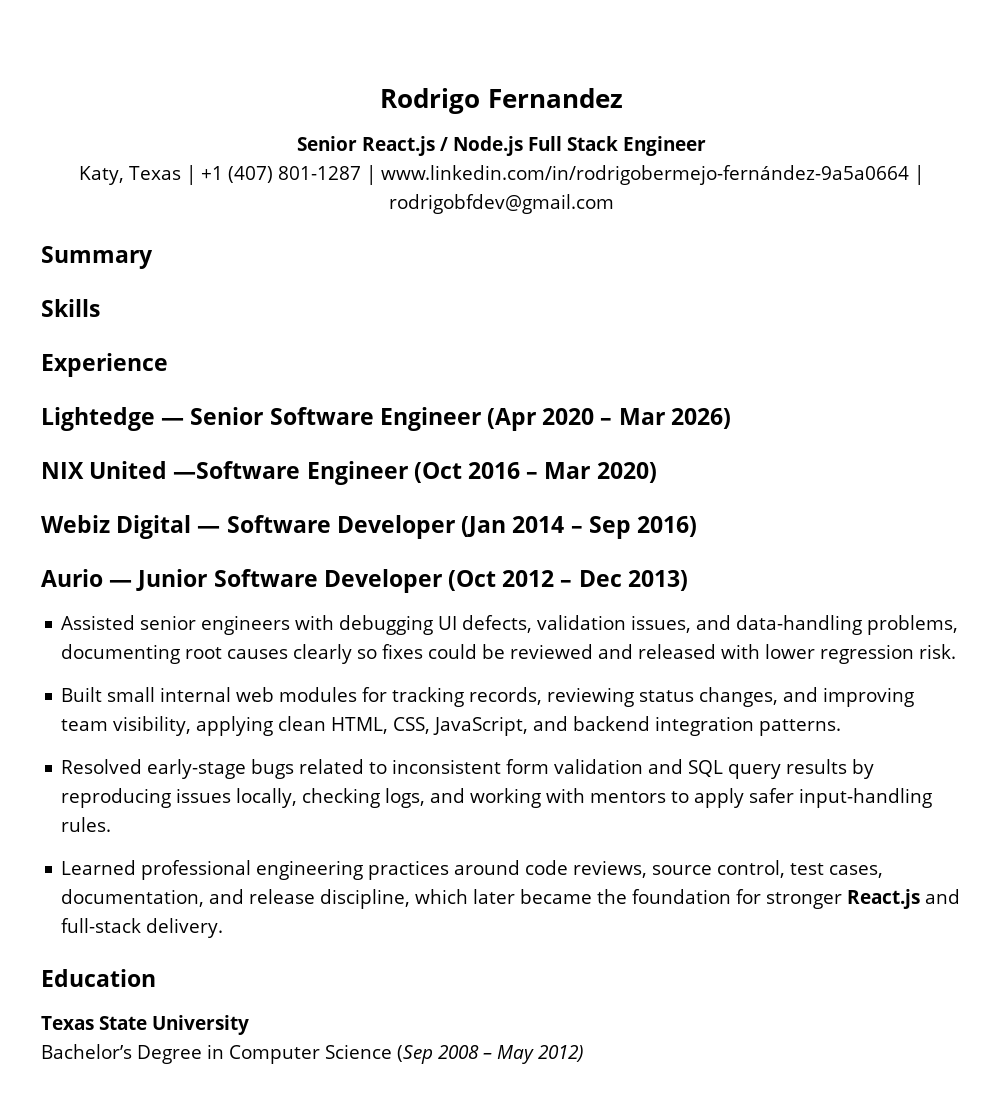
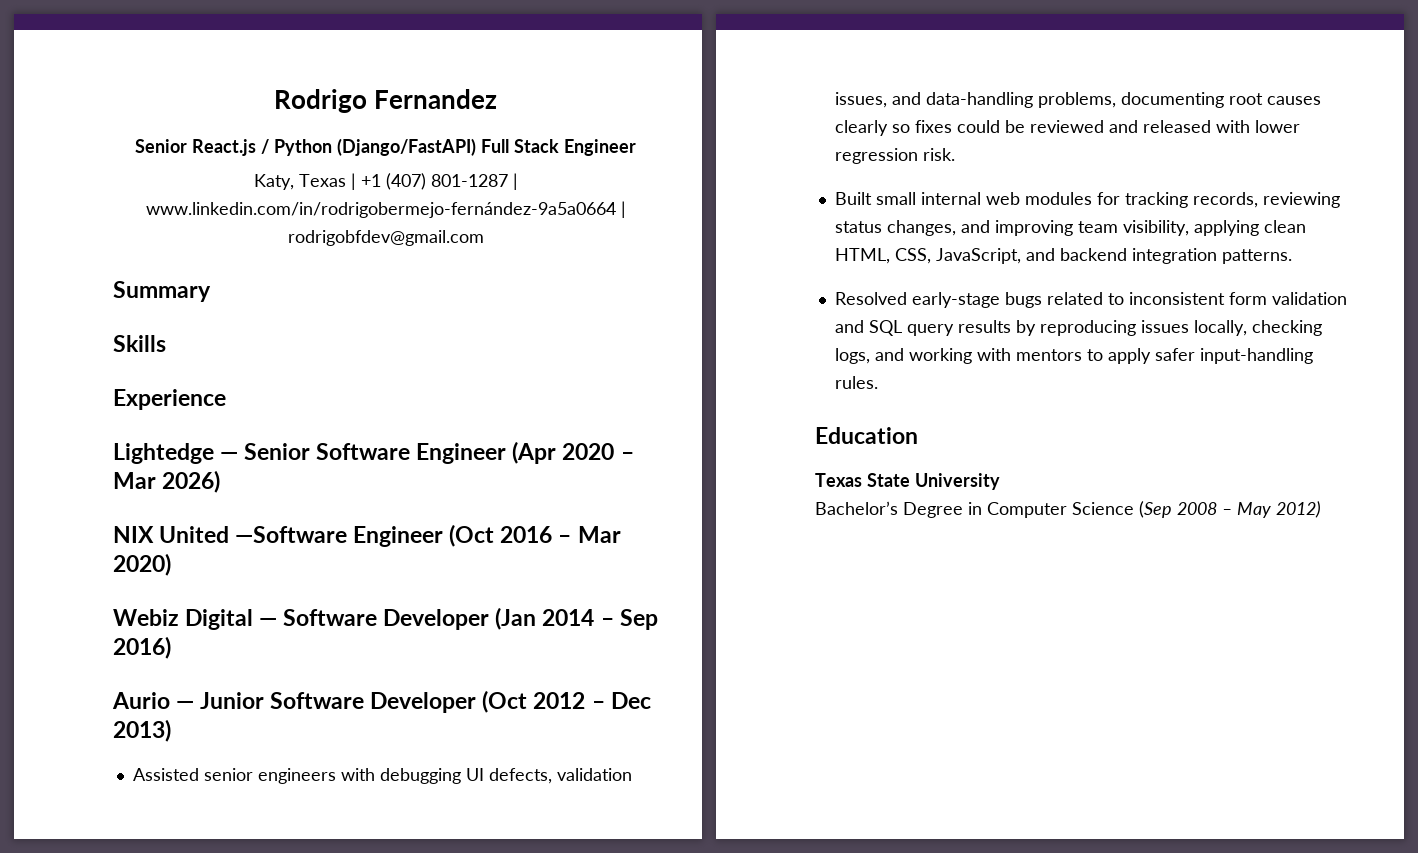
- Senior React.js / Node.js Full Stack Engineer
+ Senior React.js / Python (Django/FastAPI) Full Stack Engineer
- Learned professional engineering practices around code reviews, source control, test cases, documentation, and release discipline, which later became the foundation for stronger React.js and full-stack delivery.

